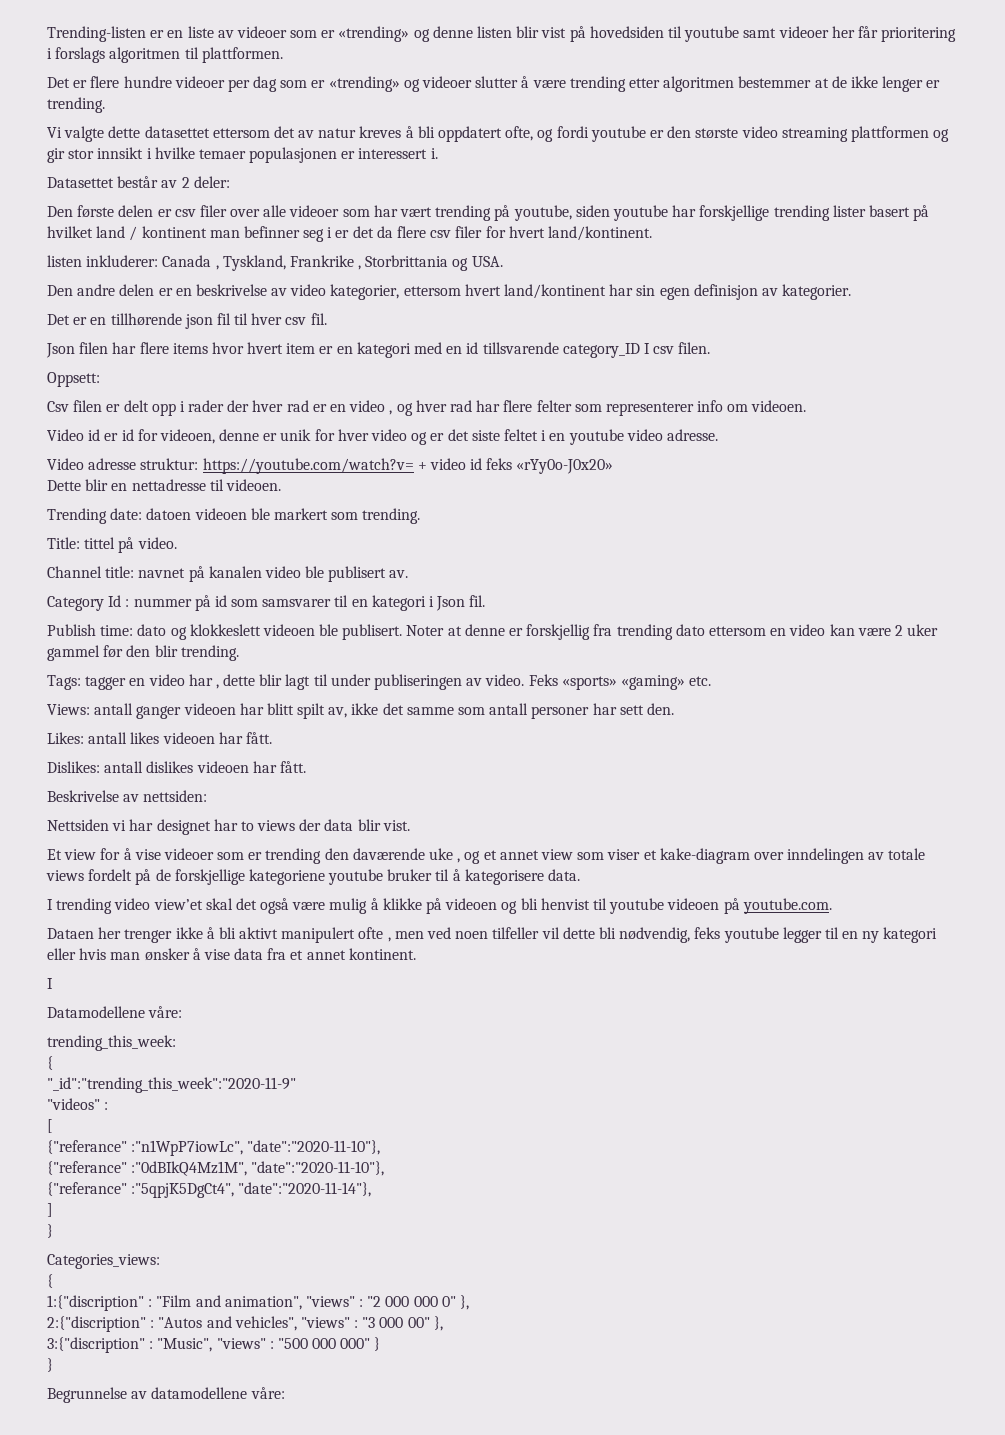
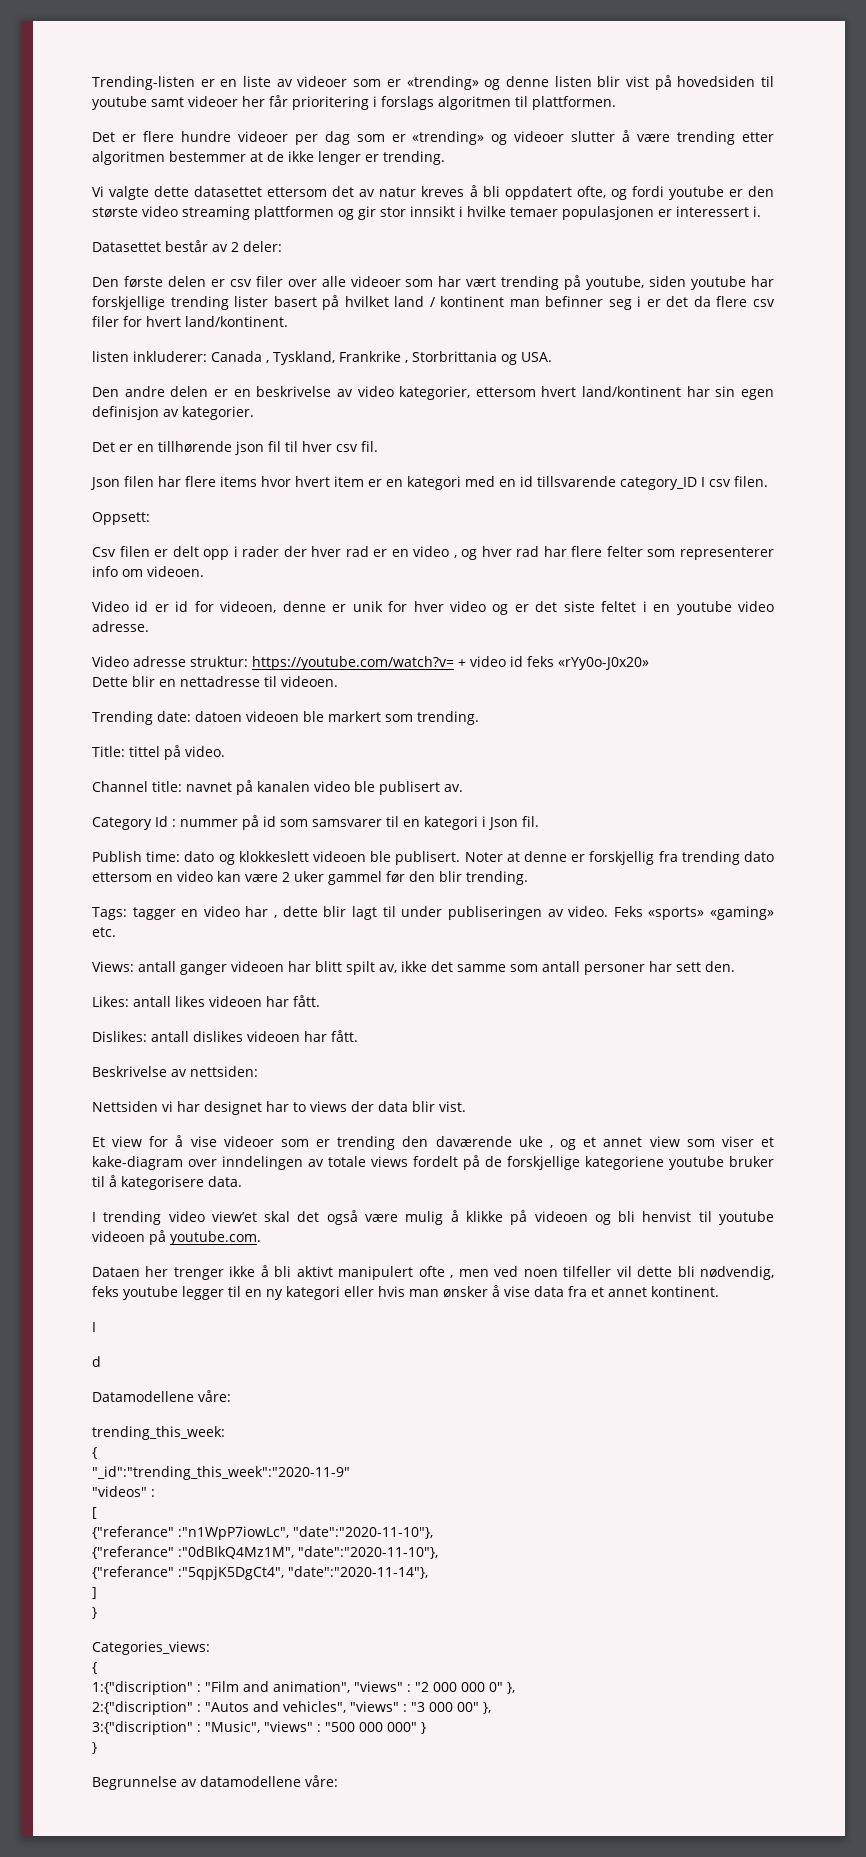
+ d

